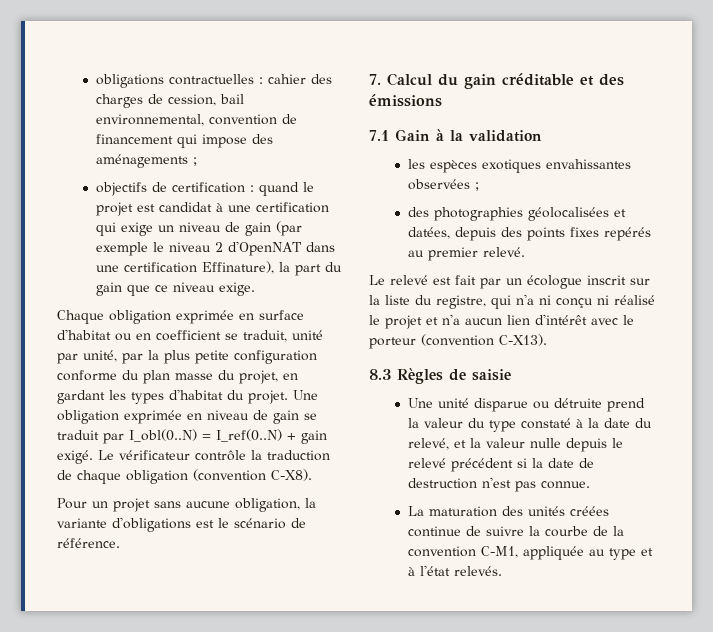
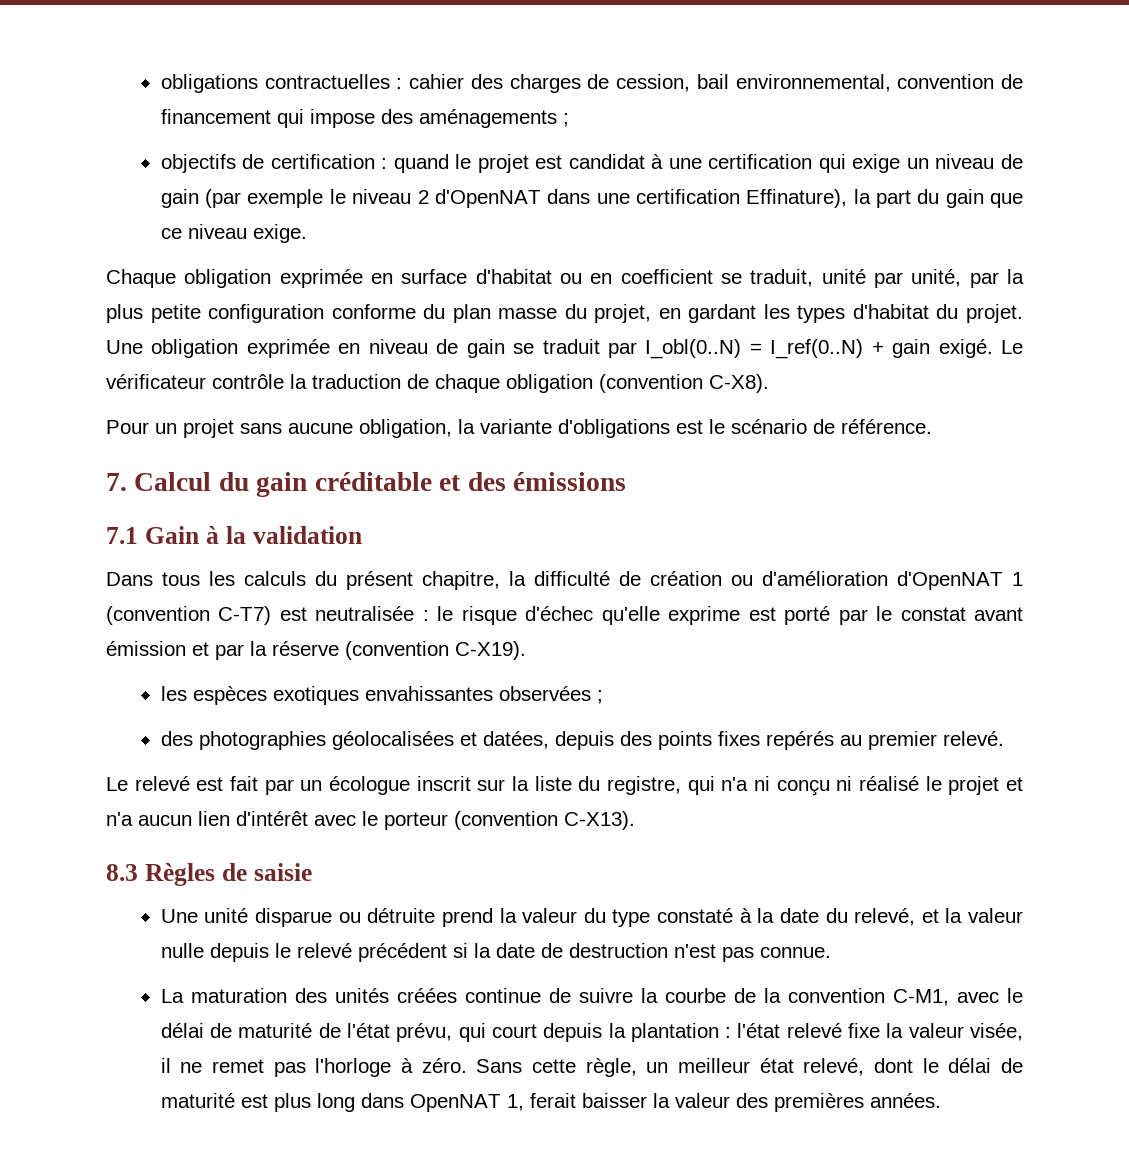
+ Dans tous les calculs du présent chapitre, la difficulté de création ou d'amélioration d'OpenNAT 1 (convention C-T7) est neutralisée : le risque d'échec qu'elle exprime est porté par le constat avant émission et par la réserve (convention C-X19).
- La maturation des unités créées continue de suivre la courbe de la convention C-M1, appliquée au type et à l'état relevés.
+ La maturation des unités créées continue de suivre la courbe de la convention C-M1, avec le délai de maturité de l'état prévu, qui court depuis la plantation : l'état relevé fixe la valeur visée, il ne remet pas l'horloge à zéro. Sans cette règle, un meilleur état relevé, dont le délai de maturité est plus long dans OpenNAT 1, ferait baisser la valeur des premières années.

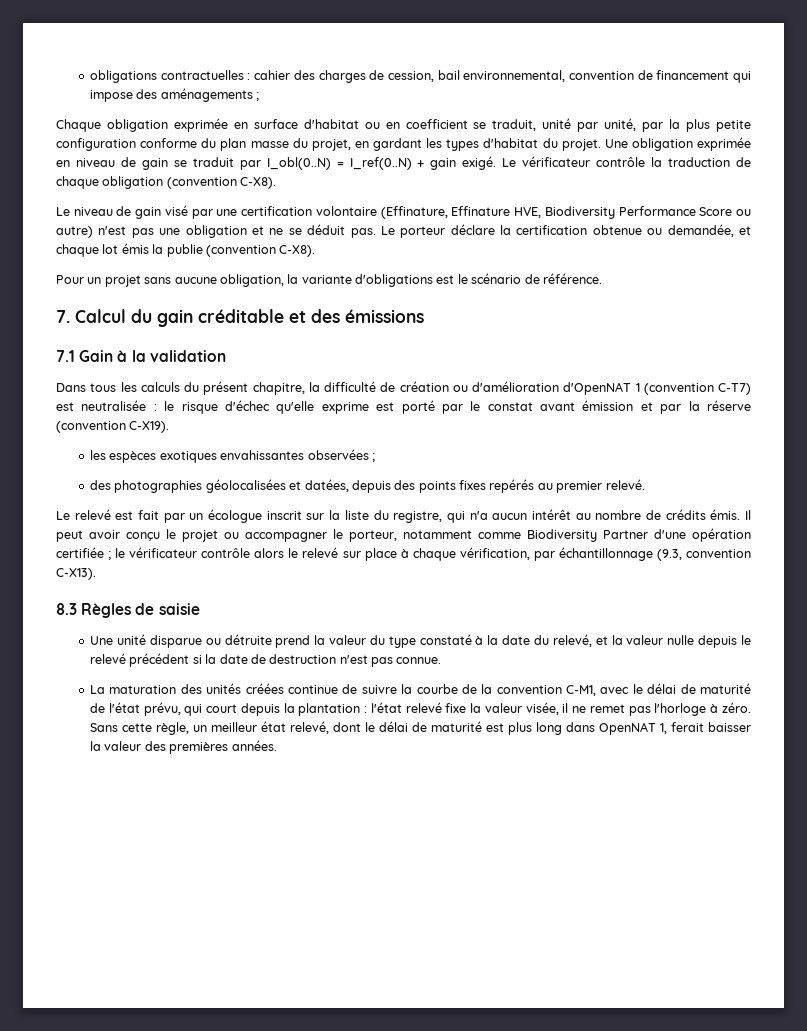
- objectifs de certification : quand le projet est candidat à une certification qui exige un niveau de gain (par exemple le niveau 2 d'OpenNAT dans une certification Effinature), la part du gain que ce niveau exige.
+ Le niveau de gain visé par une certification volontaire (Effinature, Effinature HVE, Biodiversity Performance Score ou autre) n'est pas une obligation et ne se déduit pas. Le porteur déclare la certification obtenue ou demandée, et chaque lot émis la publie (convention C-X8).
- Le relevé est fait par un écologue inscrit sur la liste du registre, qui n'a ni conçu ni réalisé le projet et n'a aucun lien d'intérêt avec le porteur (convention C-X13).
+ Le relevé est fait par un écologue inscrit sur la liste du registre, qui n'a aucun intérêt au nombre de crédits émis. Il peut avoir conçu le projet ou accompagner le porteur, notamment comme Biodiversity Partner d'une opération certifiée ; le vérificateur contrôle alors le relevé sur place à chaque vérification, par échantillonnage (9.3, convention C-X13).

